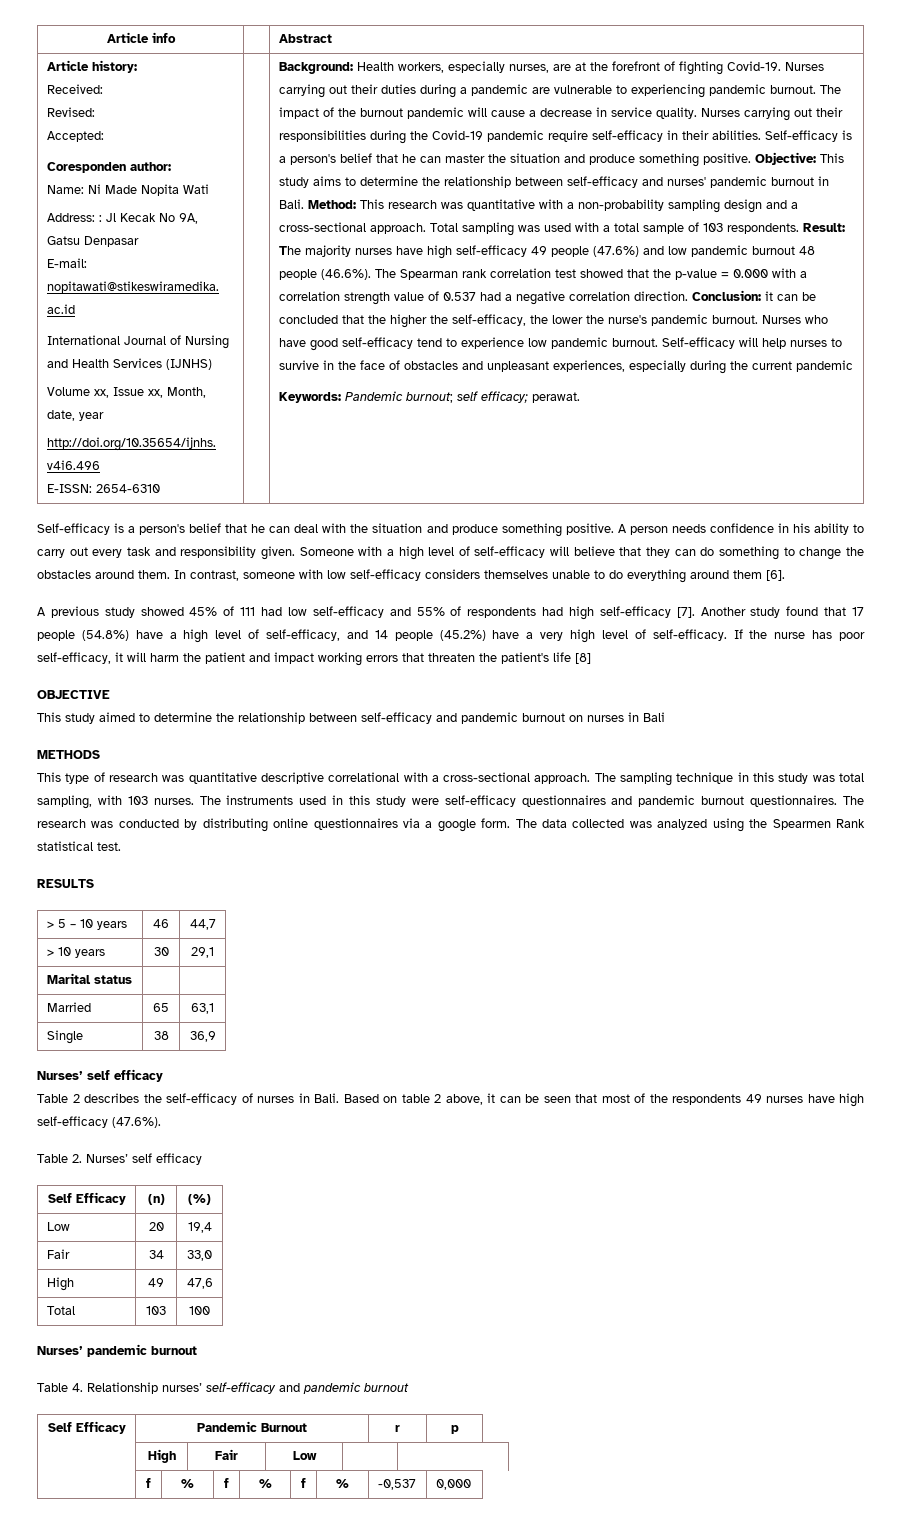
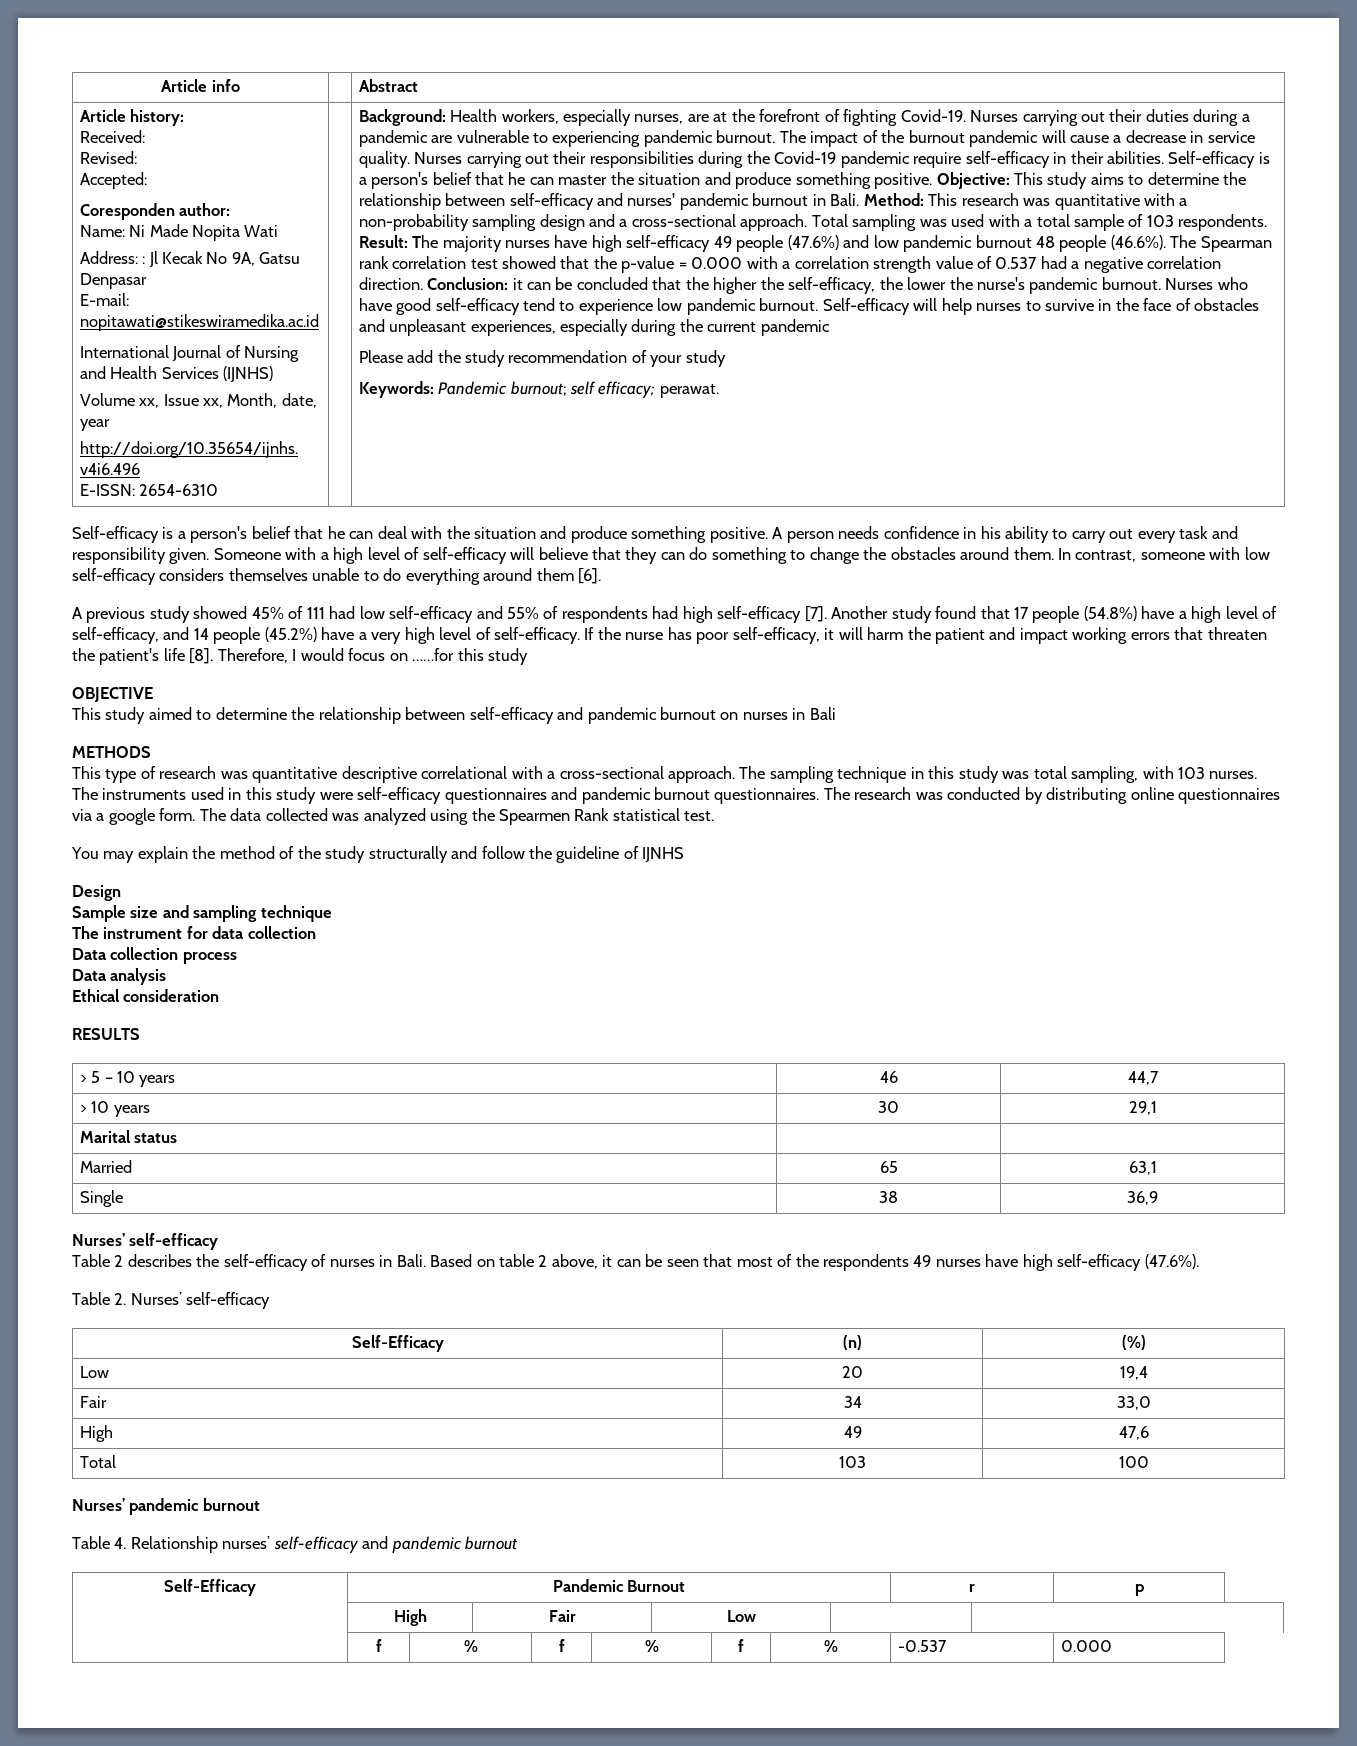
+ Please add the study recommendation of your study
- If the nurse has poor self-efficacy, it will harm the patient and impact working errors that threaten the patient's life [8]
+ If the nurse has poor self-efficacy, it will harm the patient and impact working errors that threaten the patient's life [8]. Therefore, I would focus on ……for this study
+ You may explain the method of the study structurally and follow the guideline of IJNHS
+ Design
+ Sample size and sampling technique
+ The instrument for data collection
+ Data collection process
+ Data analysis
+ Ethical consideration
  Single | 38 | 36,9
- Nurses’ self efficacy
+ Nurses’ self-efficacy
- Table 2. Nurses’ self efficacy
- Self Efficacy | (n) | (%)
+ Table 2. Nurses’ self-efficacy
+ Self-Efficacy | (n) | (%)
- Self Efficacy | Pandemic Burnout | r | p
+ Self-Efficacy | Pandemic Burnout | r | p
- | f | % | f | % | f | % | -0,537 | 0,000
+ | f | % | f | % | f | % | -0.537 | 0.000

